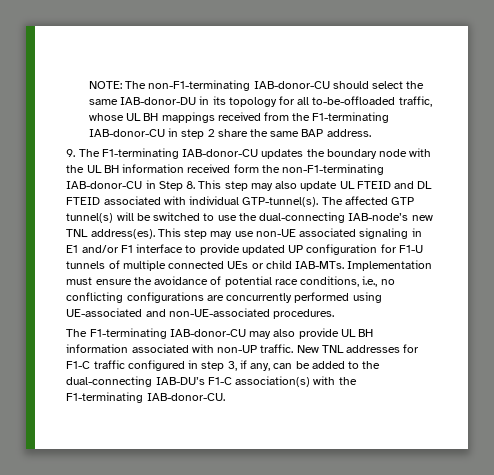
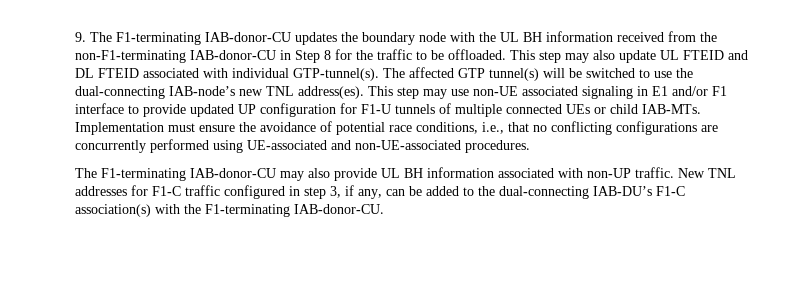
- NOTE: The non-F1-terminating IAB-donor-CU should select the same IAB-donor-DU in its topology for all to-be-offloaded traffic, whose UL BH mappings received from the F1-terminating IAB-donor-CU in step 2 share the same BAP address.
- 9. The F1-terminating IAB-donor-CU updates the boundary node with the UL BH information received form the non-F1-terminating IAB-donor-CU in Step 8. This step may also update UL FTEID and DL FTEID associated with individual GTP-tunnel(s).
+ 9. The F1-terminating IAB-donor-CU updates the boundary node with the UL BH information received from the non-F1-terminating IAB-donor-CU in Step 8 for the traffic to be offloaded. This step may also update UL FTEID and DL FTEID associated with individual GTP-tunnel(s).
- Implementation must ensure the avoidance of potential race conditions, i.e., no conflicting configurations are concurrently performed using UE-associated and non-UE-associated procedures.
+ Implementation must ensure the avoidance of potential race conditions, i.e., that no conflicting configurations are concurrently performed using UE-associated and non-UE-associated procedures.

